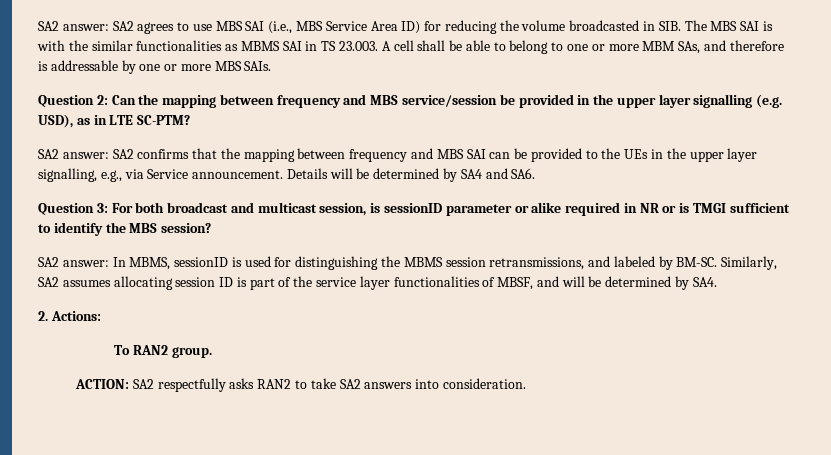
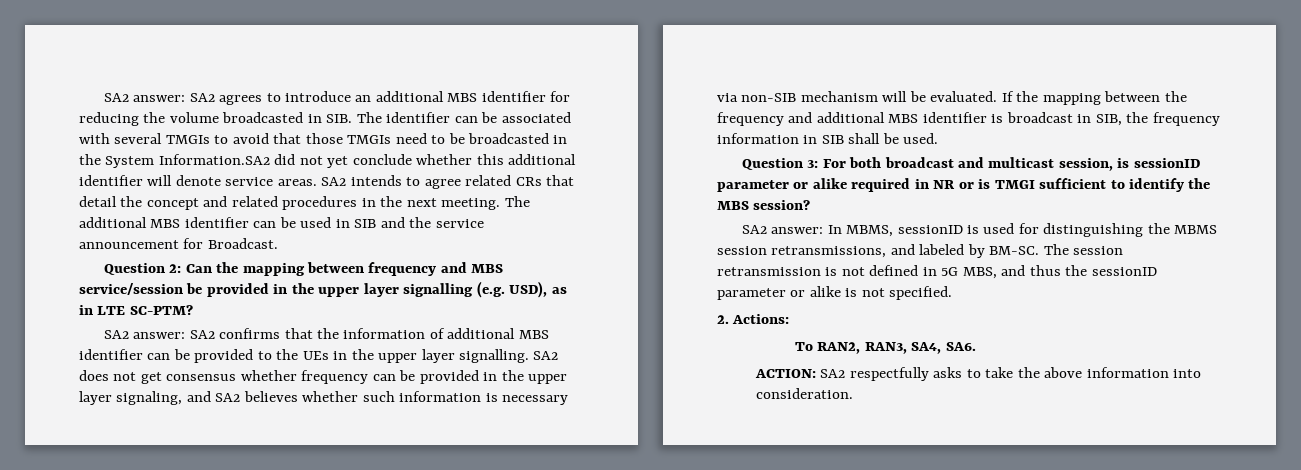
- SA2 answer: SA2 agrees to use MBS SAI (i.e., MBS Service Area ID) for reducing the volume broadcasted in SIB. The MBS SAI is with the similar functionalities as MBMS SAI in TS 23.003. A cell shall be able to belong to one or more MBM SAs, and therefore is addressable by one or more MBS SAIs.
+ SA2 answer: SA2 agrees to introduce an additional MBS identifier for reducing the volume broadcasted in SIB. The identifier can be associated with several TMGIs to avoid that those TMGIs need to be broadcasted in the System Information.SA2 did not yet conclude whether this additional identifier will denote service areas. SA2 intends to agree related CRs that detail the concept and related procedures in the next meeting. The additional MBS identifier can be used in SIB and the service announcement for Broadcast.
- SA2 answer: SA2 confirms that the mapping between frequency and MBS SAI can be provided to the UEs in the upper layer signalling, e.g., via Service announcement. Details will be determined by SA4 and SA6.
+ SA2 answer: SA2 confirms that the information of additional MBS identifier can be provided to the UEs in the upper layer signalling. SA2 does not get consensus whether frequency can be provided in the upper layer signaling, and SA2 believes whether such information is necessary via non-SIB mechanism will be evaluated. If the mapping between the frequency and additional MBS identifier is broadcast in SIB, the frequency information in SIB shall be used.
- Similarly, SA2 assumes allocating session ID is part of the service layer functionalities of MBSF, and will be determined by SA4.
+ The session retransmission is not defined in 5G MBS, and thus the sessionID parameter or alike is not specified.
- To RAN2 group.
+ To RAN2, RAN3, SA4, SA6.
- ACTION: SA2 respectfully asks RAN2 to take SA2 answers into consideration.
+ ACTION: SA2 respectfully asks to take the above information into consideration.

